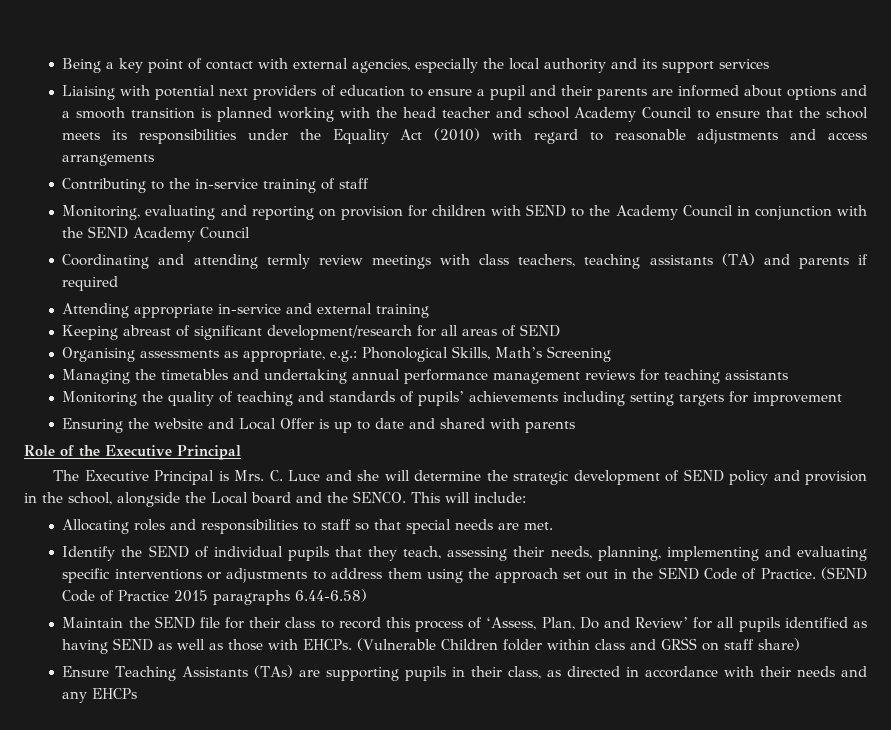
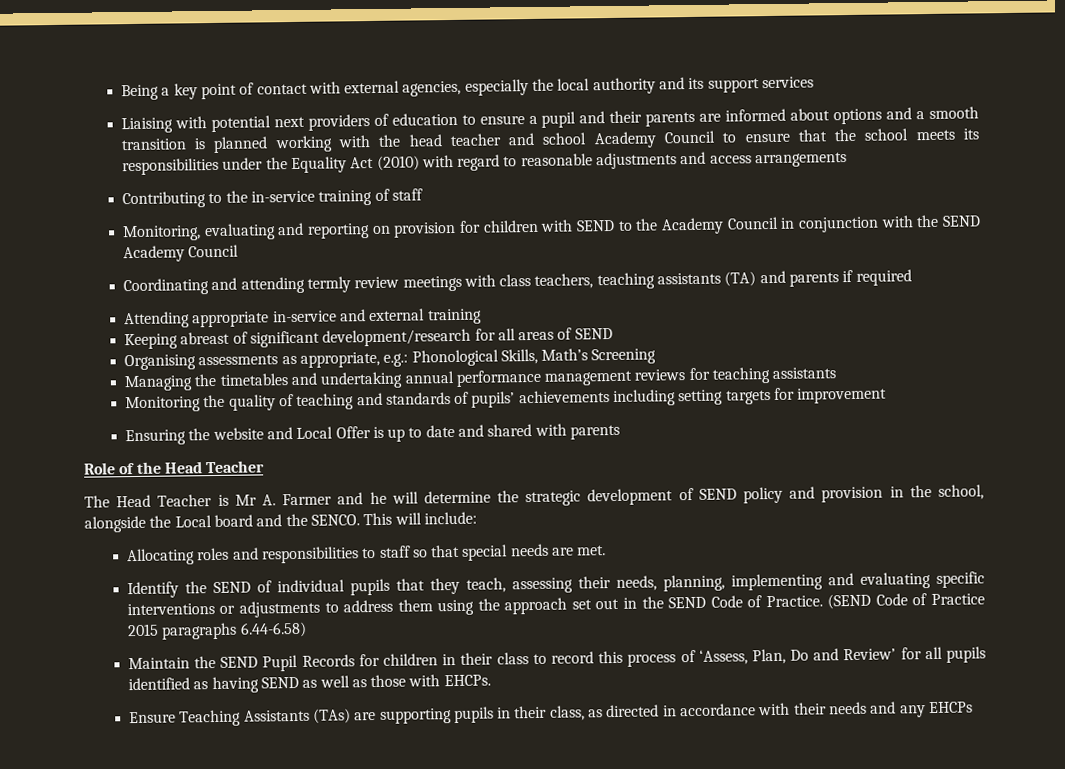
- Role of the Executive Principal
+ Role of the Head Teacher
- The Executive Principal is Mrs. C. Luce and she will determine the strategic development of SEND policy and provision in the school, alongside the Local board and the SENCO.
+ The Head Teacher is Mr A. Farmer and he will determine the strategic development of SEND policy and provision in the school, alongside the Local board and the SENCO.
- Maintain the SEND file for their class to record this process of ‘Assess, Plan, Do and Review’ for all pupils identified as having SEND as well as those with EHCPs. (Vulnerable Children folder within class and GRSS on staff share)
+ Maintain the SEND Pupil Records for children in their class to record this process of ‘Assess, Plan, Do and Review’ for all pupils identified as having SEND as well as those with EHCPs.

